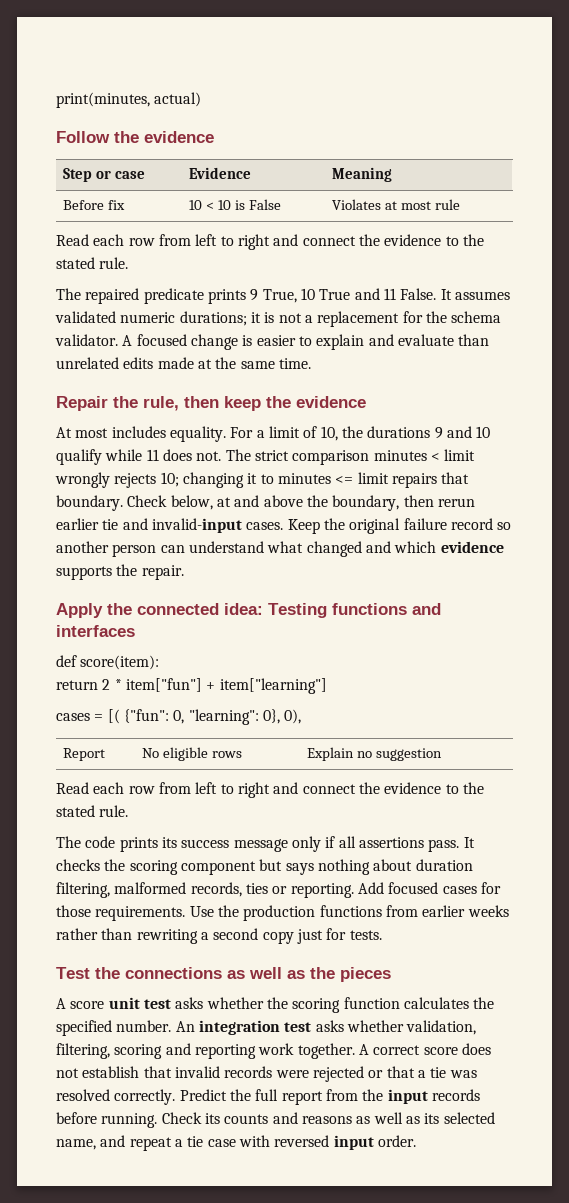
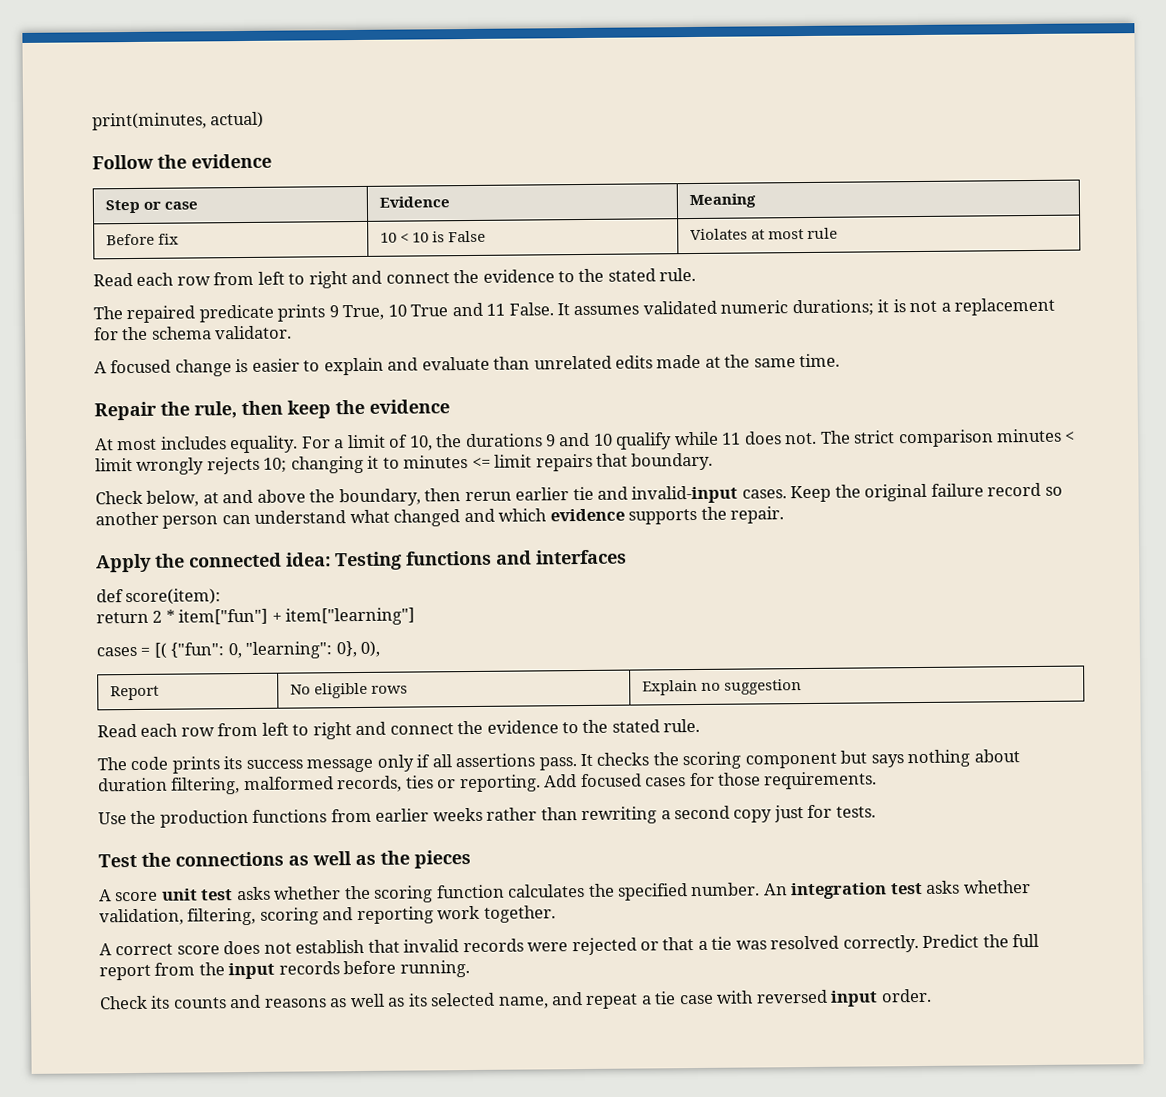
- It assumes validated numeric durations; it is not a replacement for the schema validator. A focused change is easier to explain and evaluate than unrelated edits made at the same time.
+ It assumes validated numeric durations; it is not a replacement for the schema validator.
+ A focused change is easier to explain and evaluate than unrelated edits made at the same time.
- The strict comparison minutes < limit wrongly rejects 10; changing it to minutes <= limit repairs that boundary. Check below, at and above the boundary, then rerun earlier tie and invalid-input cases.
+ The strict comparison minutes < limit wrongly rejects 10; changing it to minutes <= limit repairs that boundary.
+ Check below, at and above the boundary, then rerun earlier tie and invalid-input cases.
- Add focused cases for those requirements. Use the production functions from earlier weeks rather than rewriting a second copy just for tests.
+ Add focused cases for those requirements.
+ Use the production functions from earlier weeks rather than rewriting a second copy just for tests.
- An integration test asks whether validation, filtering, scoring and reporting work together. A correct score does not establish that invalid records were rejected or that a tie was resolved correctly.
+ An integration test asks whether validation, filtering, scoring and reporting work together.
+ A correct score does not establish that invalid records were rejected or that a tie was resolved correctly.
- Predict the full report from the input records before running. Check its counts and reasons as well as its selected name, and repeat a tie case with reversed input order.
+ Predict the full report from the input records before running.
+ Check its counts and reasons as well as its selected name, and repeat a tie case with reversed input order.

